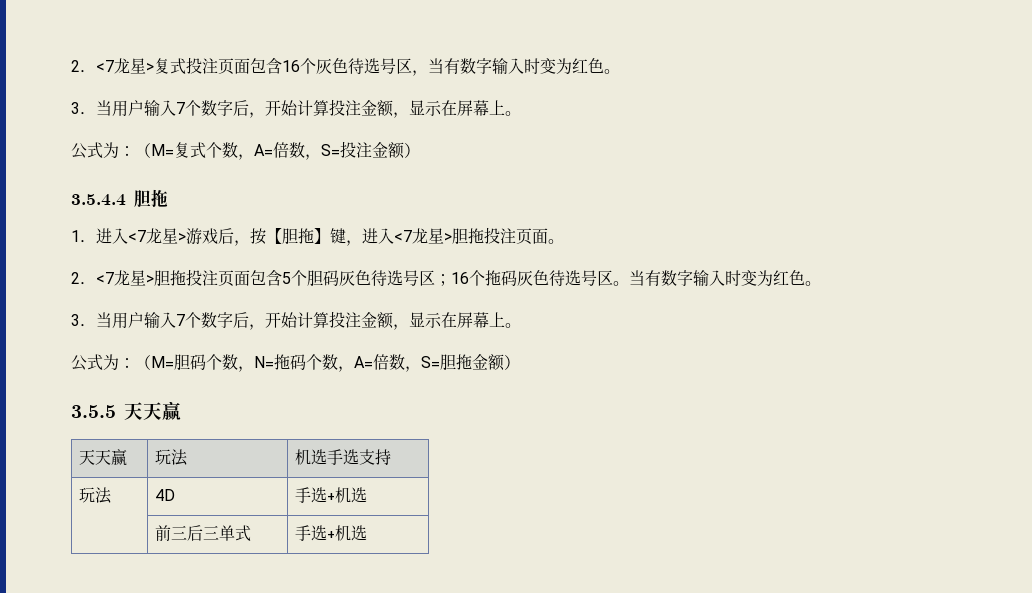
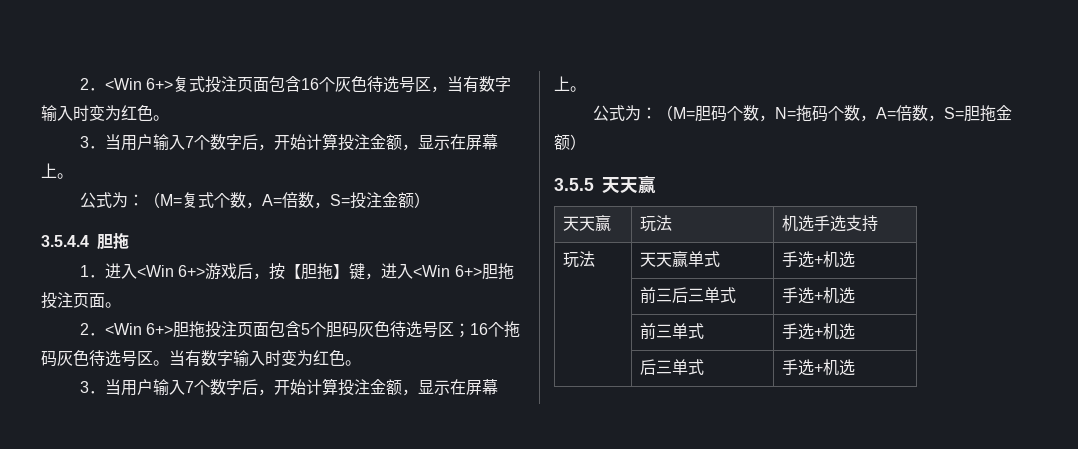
- 2．<7龙星>复式投注页面包含16个灰色待选号区，当有数字输入时变为红色。
+ 2．<Win 6+>复式投注页面包含16个灰色待选号区，当有数字输入时变为红色。
- 1．进入<7龙星>游戏后，按【胆拖】键，进入<7龙星>胆拖投注页面。
+ 1．进入<Win 6+>游戏后，按【胆拖】键，进入<Win 6+>胆拖投注页面。
- 2．<7龙星>胆拖投注页面包含5个胆码灰色待选号区；16个拖码灰色待选号区。
+ 2．<Win 6+>胆拖投注页面包含5个胆码灰色待选号区；16个拖码灰色待选号区。
- 玩法 | 4D | 手选+机选
+ 玩法 | 天天赢单式 | 手选+机选
+ | 前三单式 | 手选+机选
+ | 后三单式 | 手选+机选

